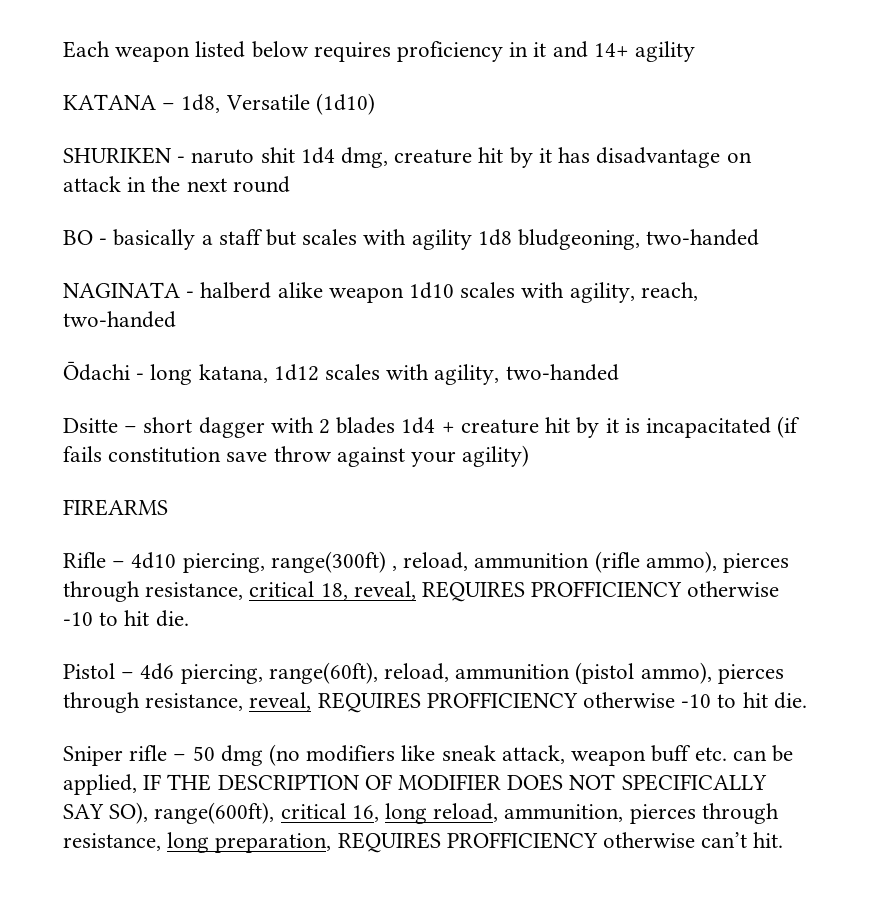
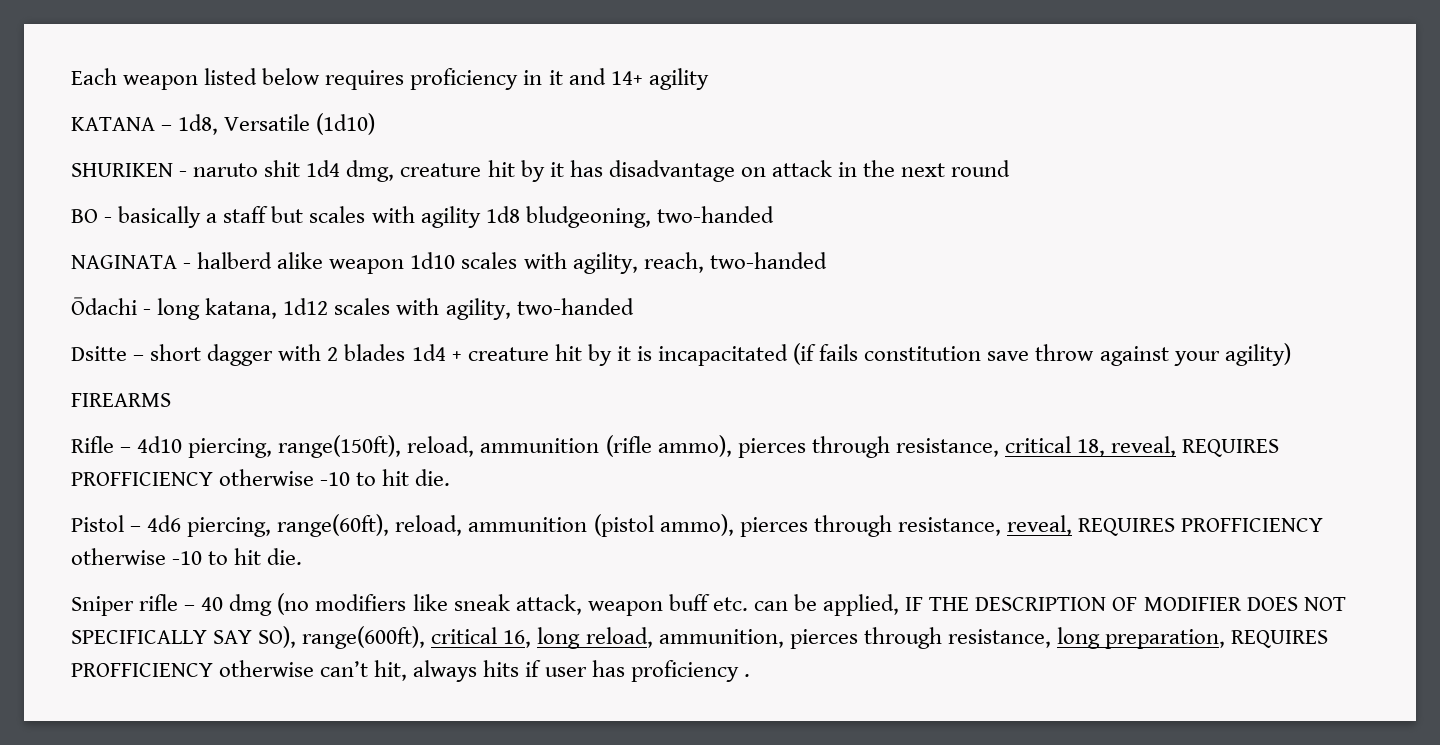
- Rifle – 4d10 piercing, range(300ft) , reload, ammunition (rifle ammo), pierces through resistance, critical 18, reveal, REQUIRES PROFFICIENCY otherwise -10 to hit die.
+ Rifle – 4d10 piercing, range(150ft), reload, ammunition (rifle ammo), pierces through resistance, critical 18, reveal, REQUIRES PROFFICIENCY otherwise -10 to hit die.
- Sniper rifle – 50 dmg (no modifiers like sneak attack, weapon buff etc. can be applied, IF THE DESCRIPTION OF MODIFIER DOES NOT SPECIFICALLY SAY SO), range(600ft), critical 16, long reload, ammunition, pierces through resistance, long preparation, REQUIRES PROFFICIENCY otherwise can’t hit.
+ Sniper rifle – 40 dmg (no modifiers like sneak attack, weapon buff etc. can be applied, IF THE DESCRIPTION OF MODIFIER DOES NOT SPECIFICALLY SAY SO), range(600ft), critical 16, long reload, ammunition, pierces through resistance, long preparation, REQUIRES PROFFICIENCY otherwise can’t hit, always hits if user has proficiency .

